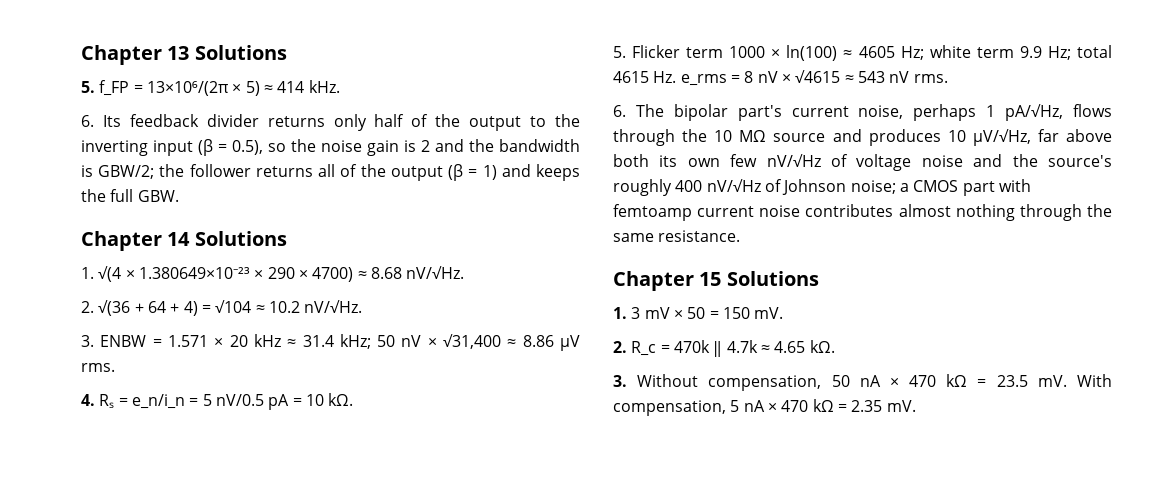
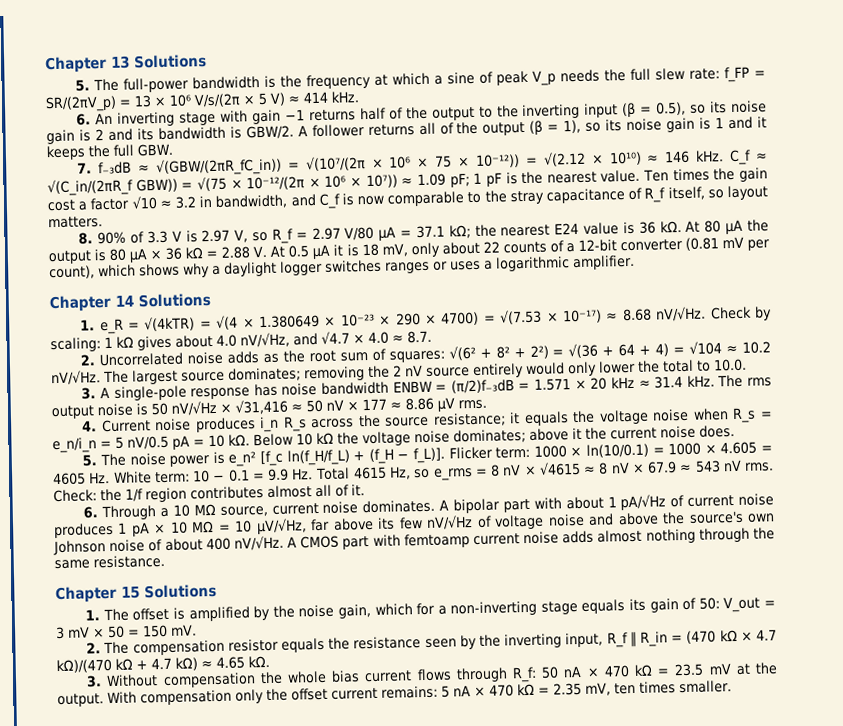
- 5. f_FP = 13×10⁶/(2π × 5) ≈ 414 kHz.
- 6. Its feedback divider returns only half of the output to the inverting input (β = 0.5), so the noise gain is 2 and the bandwidth is GBW/2; the follower returns all of the output (β = 1) and keeps the full GBW.
+ 5. The full-power bandwidth is the frequency at which a sine of peak V_p needs the full slew rate: f_FP = SR/(2πV_p) = 13 × 10⁶ V/s/(2π × 5 V) ≈ 414 kHz.
+ 6. An inverting stage with gain −1 returns half of the output to the inverting input (β = 0.5), so its noise gain is 2 and its bandwidth is GBW/2. A follower returns all of the output (β = 1), so its noise gain is 1 and it keeps the full GBW.
+ 7. f₋₃dB ≈ √(GBW/(2πR_fC_in)) = √(10⁷/(2π × 10⁶ × 75 × 10⁻¹²)) = √(2.12 × 10¹⁰) ≈ 146 kHz. C_f ≈ √(C_in/(2πR_f GBW)) = √(75 × 10⁻¹²/(2π × 10⁶ × 10⁷)) ≈ 1.09 pF; 1 pF is the nearest value. Ten times the gain cost a factor √10 ≈ 3.2 in bandwidth, and C_f is now comparable to the stray capacitance of R_f itself, so layout matters.
+ 8. 90% of 3.3 V is 2.97 V, so R_f = 2.97 V/80 µA = 37.1 kΩ; the nearest E24 value is 36 kΩ. At 80 µA the output is 80 µA × 36 kΩ = 2.88 V. At 0.5 µA it is 18 mV, only about 22 counts of a 12-bit converter (0.81 mV per count), which shows why a daylight logger switches ranges or uses a logarithmic amplifier.
  Chapter 14 Solutions
- 1. √(4 × 1.380649×10⁻²³ × 290 × 4700) ≈ 8.68 nV/√Hz.
- 2. √(36 + 64 + 4) = √104 ≈ 10.2 nV/√Hz.
- 3. ENBW = 1.571 × 20 kHz ≈ 31.4 kHz; 50 nV × √31,400 ≈ 8.86 µV rms.
+ 1. e_R = √(4kTR) = √(4 × 1.380649 × 10⁻²³ × 290 × 4700) = √(7.53 × 10⁻¹⁷) ≈ 8.68 nV/√Hz. Check by scaling: 1 kΩ gives about 4.0 nV/√Hz, and √4.7 × 4.0 ≈ 8.7.
+ 2. Uncorrelated noise adds as the root sum of squares: √(6² + 8² + 2²) = √(36 + 64 + 4) = √104 ≈ 10.2 nV/√Hz. The largest source dominates; removing the 2 nV source entirely would only lower the total to 10.0.
+ 3. A single-pole response has noise bandwidth ENBW = (π/2)f₋₃dB = 1.571 × 20 kHz ≈ 31.4 kHz. The rms output noise is 50 nV/√Hz × √31,416 ≈ 50 nV × 177 ≈ 8.86 µV rms.
- 4. Rₛ = e_n/i_n = 5 nV/0.5 pA = 10 kΩ.
- 5. Flicker term 1000 × ln(100) ≈ 4605 Hz; white term 9.9 Hz; total 4615 Hz. e_rms = 8 nV × √4615 ≈ 543 nV rms.
- 6. The bipolar part's current noise, perhaps 1 pA/√Hz, flows through the 10 MΩ source and produces 10 µV/√Hz, far above both its own few nV/√Hz of voltage noise and the source's roughly 400 nV/√Hz of Johnson noise; a CMOS part with femtoamp current noise contributes almost nothing through the same resistance.
+ 4. Current noise produces i_n R_s across the source resistance; it equals the voltage noise when R_s = e_n/i_n = 5 nV/0.5 pA = 10 kΩ. Below 10 kΩ the voltage noise dominates; above it the current noise does.
+ 5. The noise power is e_n² [f_c ln(f_H/f_L) + (f_H − f_L)]. Flicker term: 1000 × ln(10/0.1) = 1000 × 4.605 = 4605 Hz. White term: 10 − 0.1 = 9.9 Hz. Total 4615 Hz, so e_rms = 8 nV × √4615 ≈ 8 nV × 67.9 ≈ 543 nV rms. Check: the 1/f region contributes almost all of it.
+ 6. Through a 10 MΩ source, current noise dominates. A bipolar part with about 1 pA/√Hz of current noise produces 1 pA × 10 MΩ = 10 µV/√Hz, far above its few nV/√Hz of voltage noise and above the source's own Johnson noise of about 400 nV/√Hz. A CMOS part with femtoamp current noise adds almost nothing through the same resistance.
- 1. 3 mV × 50 = 150 mV.
+ 1. The offset is amplified by the noise gain, which for a non-inverting stage equals its gain of 50: V_out = 3 mV × 50 = 150 mV.
- 2. R_c = 470k ‖ 4.7k ≈ 4.65 kΩ.
+ 2. The compensation resistor equals the resistance seen by the inverting input, R_f ‖ R_in = (470 kΩ × 4.7 kΩ)/(470 kΩ + 4.7 kΩ) ≈ 4.65 kΩ.
- 3. Without compensation, 50 nA × 470 kΩ = 23.5 mV. With compensation, 5 nA × 470 kΩ = 2.35 mV.
+ 3. Without compensation the whole bias current flows through R_f: 50 nA × 470 kΩ = 23.5 mV at the output. With compensation only the offset current remains: 5 nA × 470 kΩ = 2.35 mV, ten times smaller.

